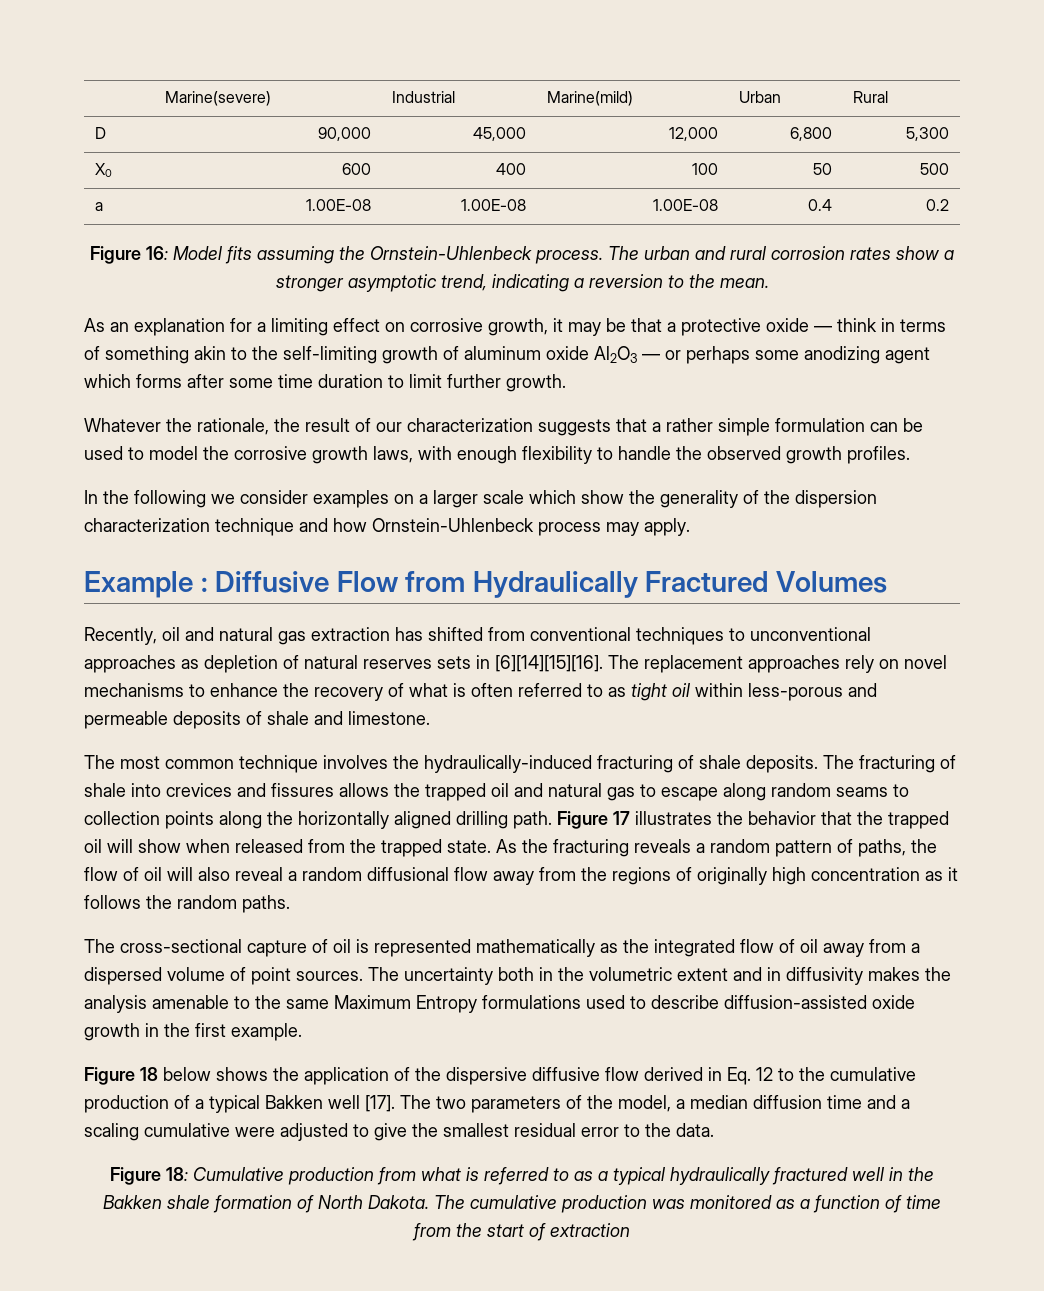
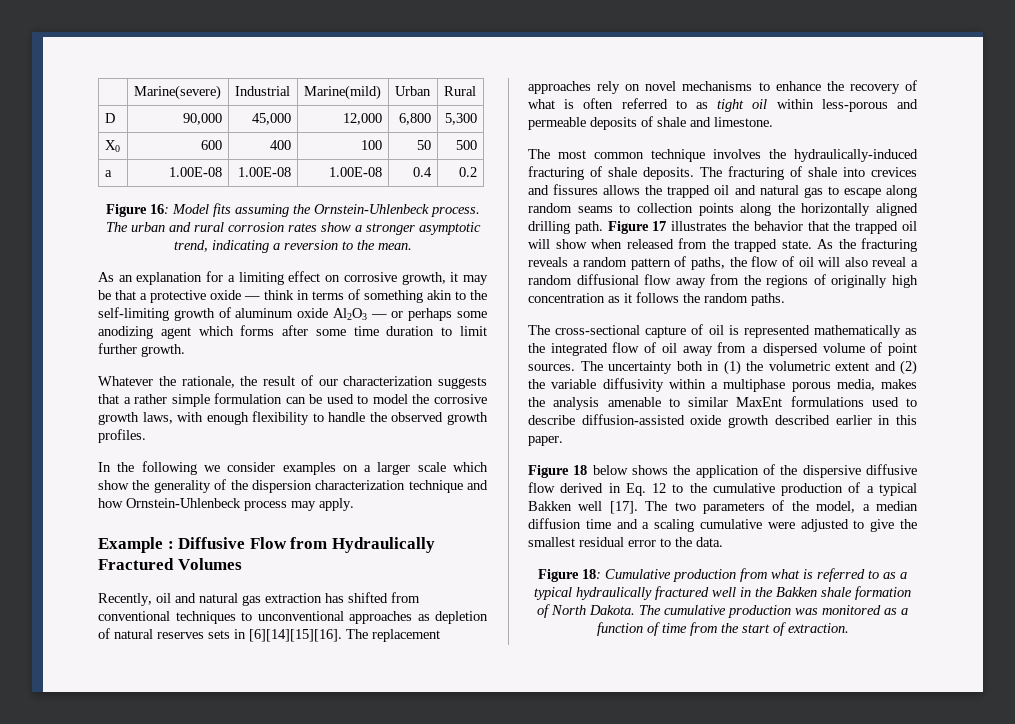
- The uncertainty both in the volumetric extent and in diffusivity makes the analysis amenable to the same Maximum Entropy formulations used to describe diffusion-assisted oxide growth in the first example.
+ The uncertainty both in (1) the volumetric extent and (2) the variable diffusivity within a multiphase porous media, makes the analysis amenable to similar MaxEnt formulations used to describe diffusion-assisted oxide growth described earlier in this paper.
- The cumulative production was monitored as a function of time from the start of extraction
+ The cumulative production was monitored as a function of time from the start of extraction.

